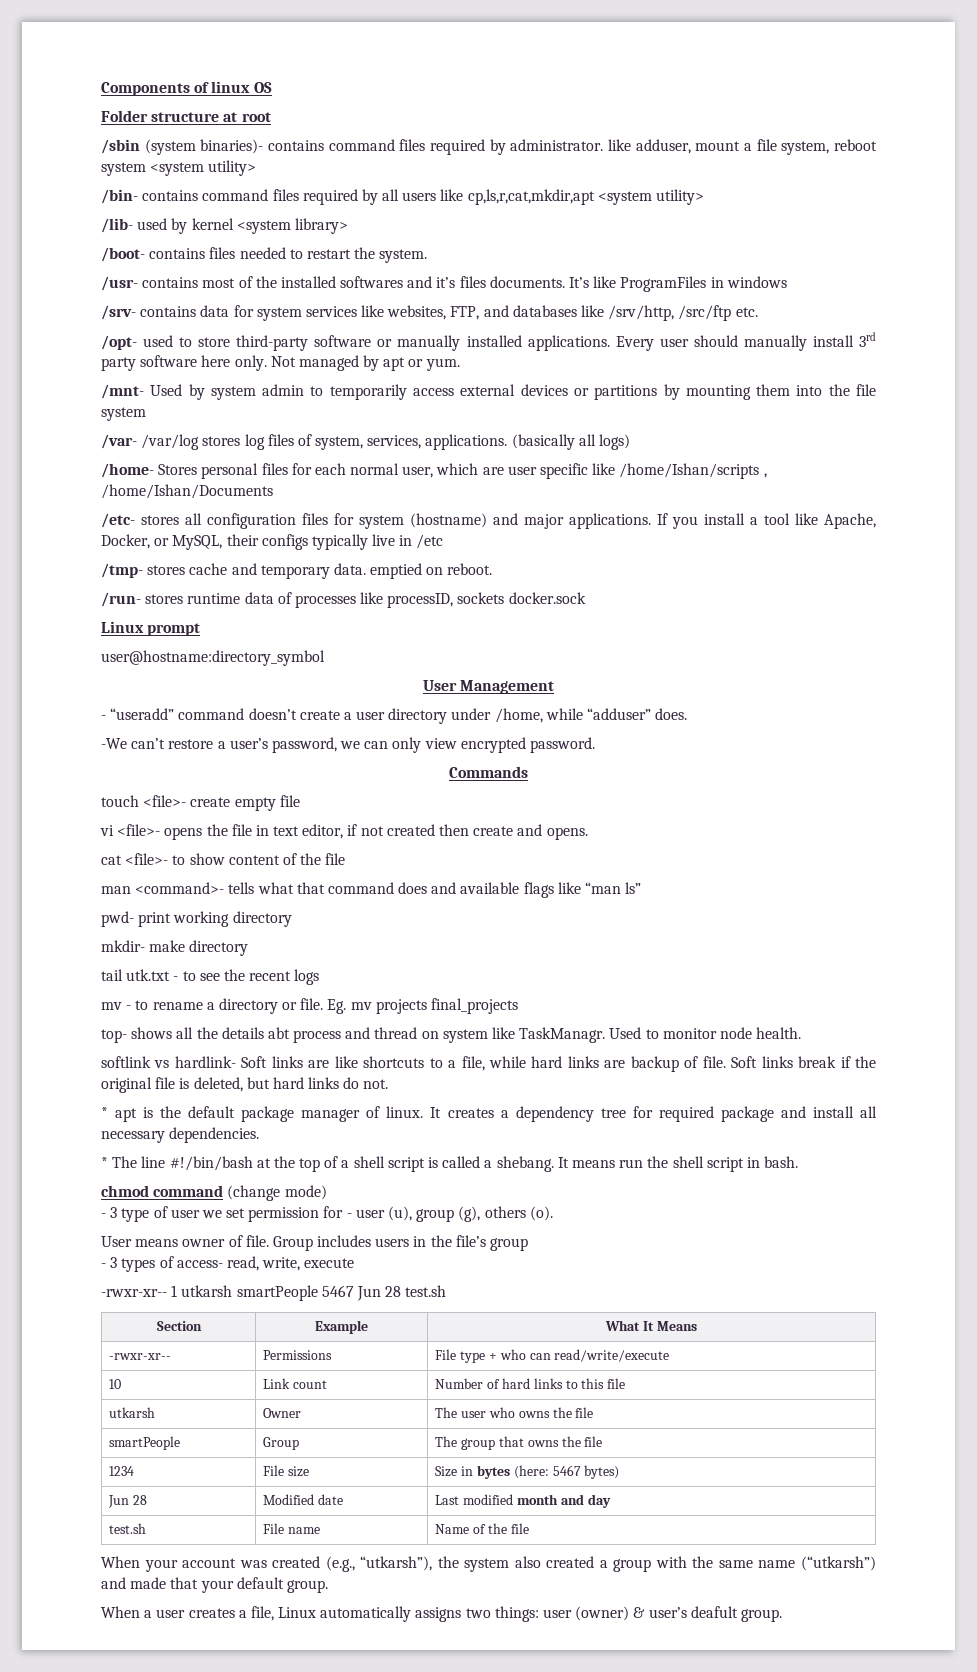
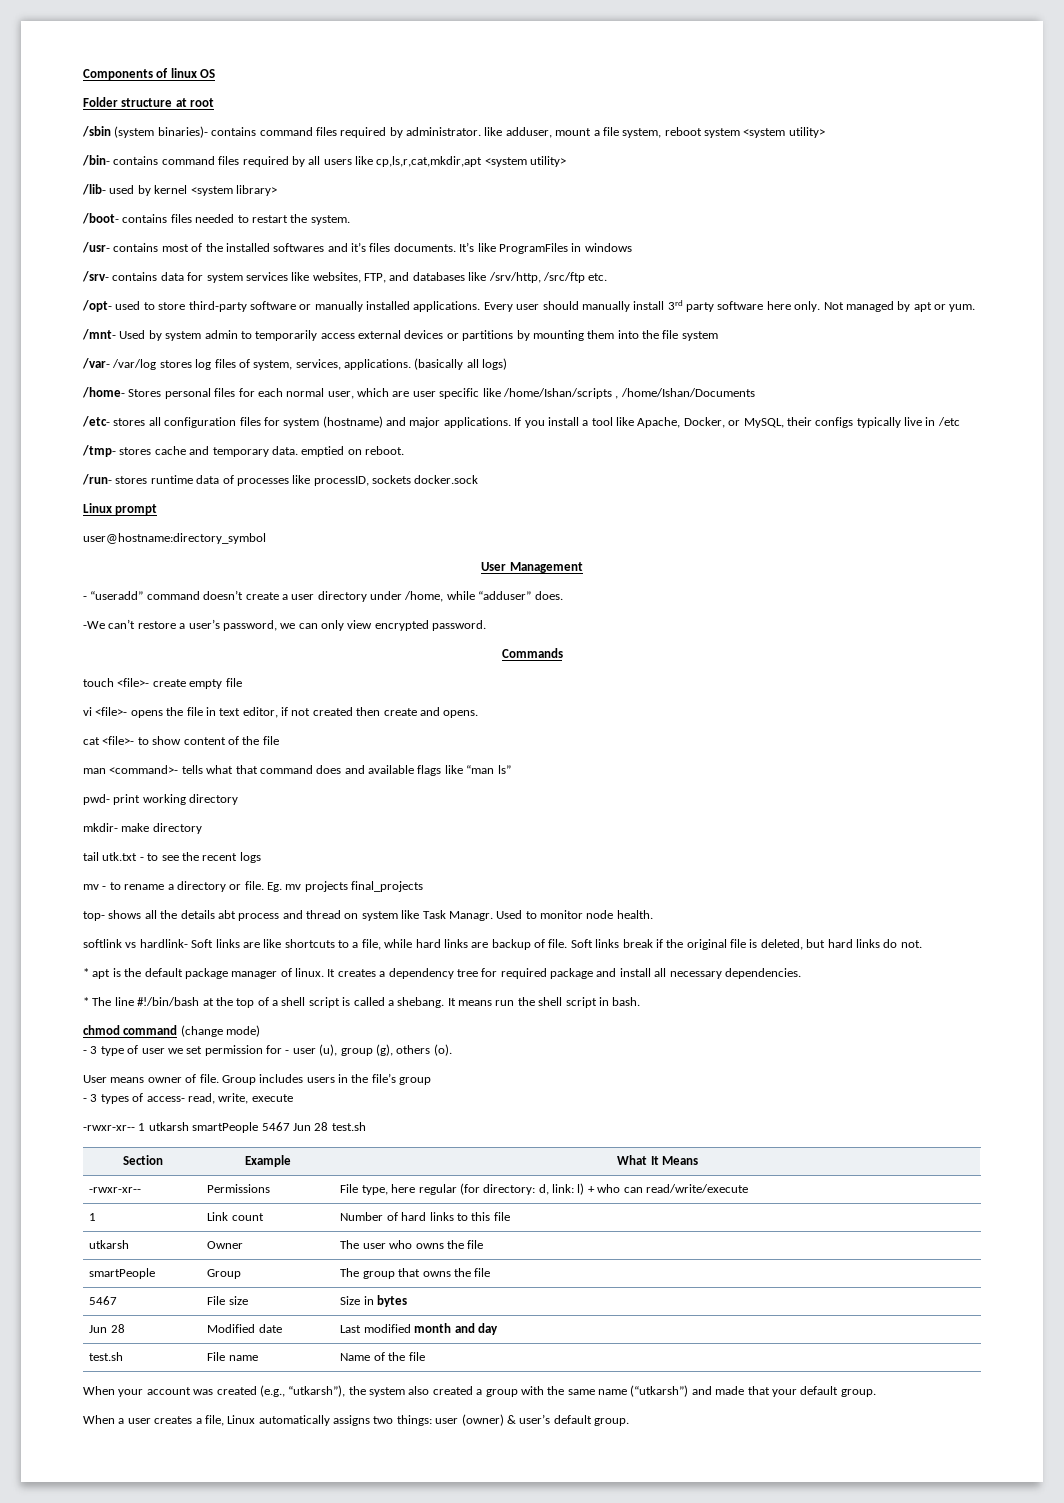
- top- shows all the details abt process and thread on system like TaskManagr.
+ top- shows all the details abt process and thread on system like Task Managr.
- -rwxr-xr-- | Permissions | File type + who can read/write/execute
+ -rwxr-xr-- | Permissions | File type, here regular (for directory: d, link: l) + who can read/write/execute
- 10 | Link count | Number of hard links to this file
+ 1 | Link count | Number of hard links to this file
- 1234 | File size | Size in bytes (here: 5467 bytes)
+ 5467 | File size | Size in bytes
- When a user creates a file, Linux automatically assigns two things: user (owner) & user’s deafult group.
+ When a user creates a file, Linux automatically assigns two things: user (owner) & user’s default group.

